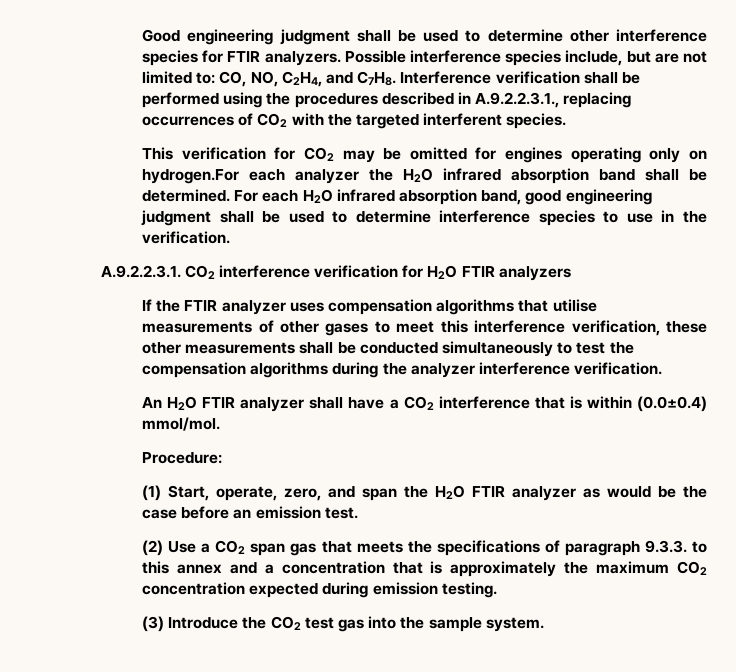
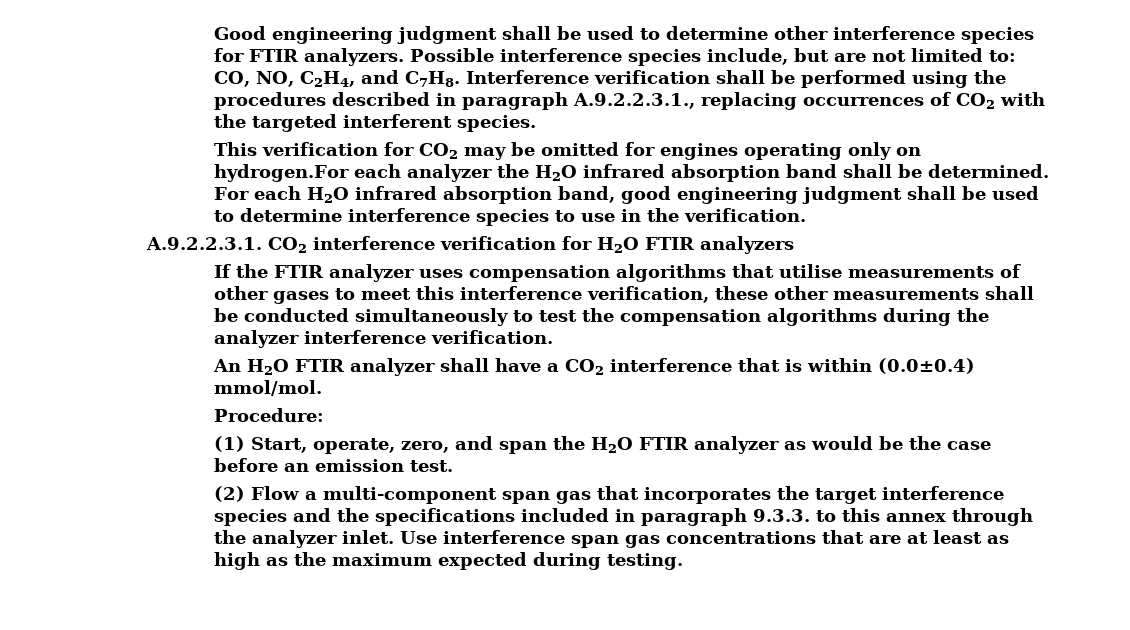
- Interference verification shall be performed using the procedures described in A.9.2.2.3.1., replacing occurrences of CO2 with the targeted interferent species.
+ Interference verification shall be performed using the procedures described in paragraph A.9.2.2.3.1., replacing occurrences of CO2 with the targeted interferent species.
- (2) Use a CO2 span gas that meets the specifications of paragraph 9.3.3. to this annex and a concentration that is approximately the maximum CO2 concentration expected during emission testing.
+ (2) Flow a multi-component span gas that incorporates the target interference species and the specifications included in paragraph 9.3.3. to this annex through the analyzer inlet. Use interference span gas concentrations that are at least as high as the maximum expected during testing.
- (3) Introduce the CO2 test gas into the sample system.

